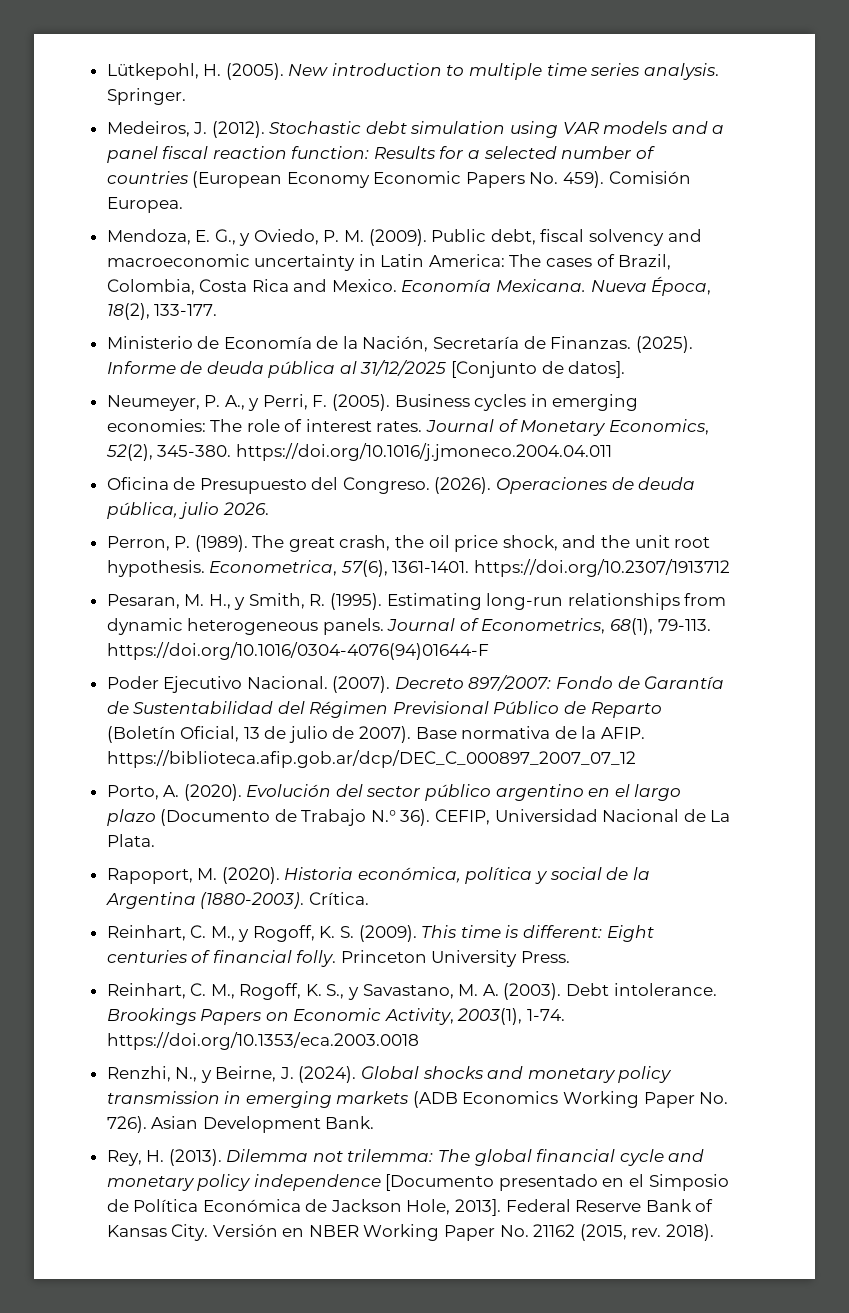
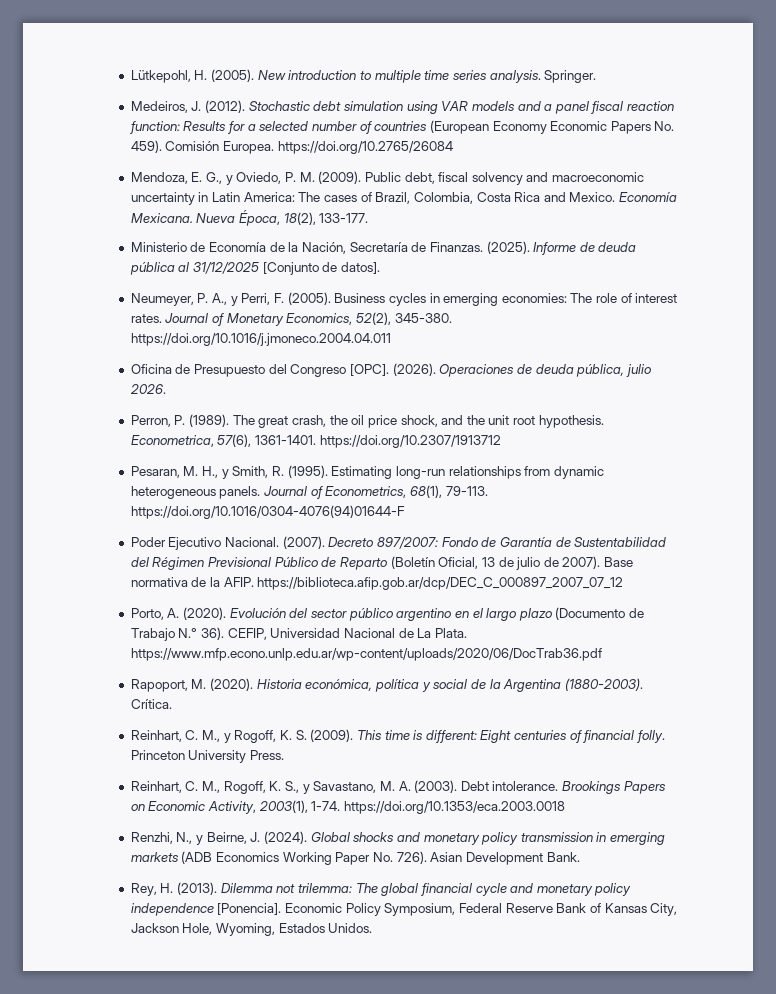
- Comisión Europea.
+ Comisión Europea. https://doi.org/10.2765/26084
- Oficina de Presupuesto del Congreso.
+ Oficina de Presupuesto del Congreso [OPC].
- CEFIP, Universidad Nacional de La Plata.
+ CEFIP, Universidad Nacional de La Plata. https://www.mfp.econo.unlp.edu.ar/wp-content/uploads/2020/06/DocTrab36.pdf
- Dilemma not trilemma: The global financial cycle and monetary policy independence [Documento presentado en el Simposio de Política Económica de Jackson Hole, 2013]. Federal Reserve Bank of Kansas City. Versión en NBER Working Paper No. 21162 (2015, rev. 2018).
+ Dilemma not trilemma: The global financial cycle and monetary policy independence [Ponencia]. Economic Policy Symposium, Federal Reserve Bank of Kansas City, Jackson Hole, Wyoming, Estados Unidos.

